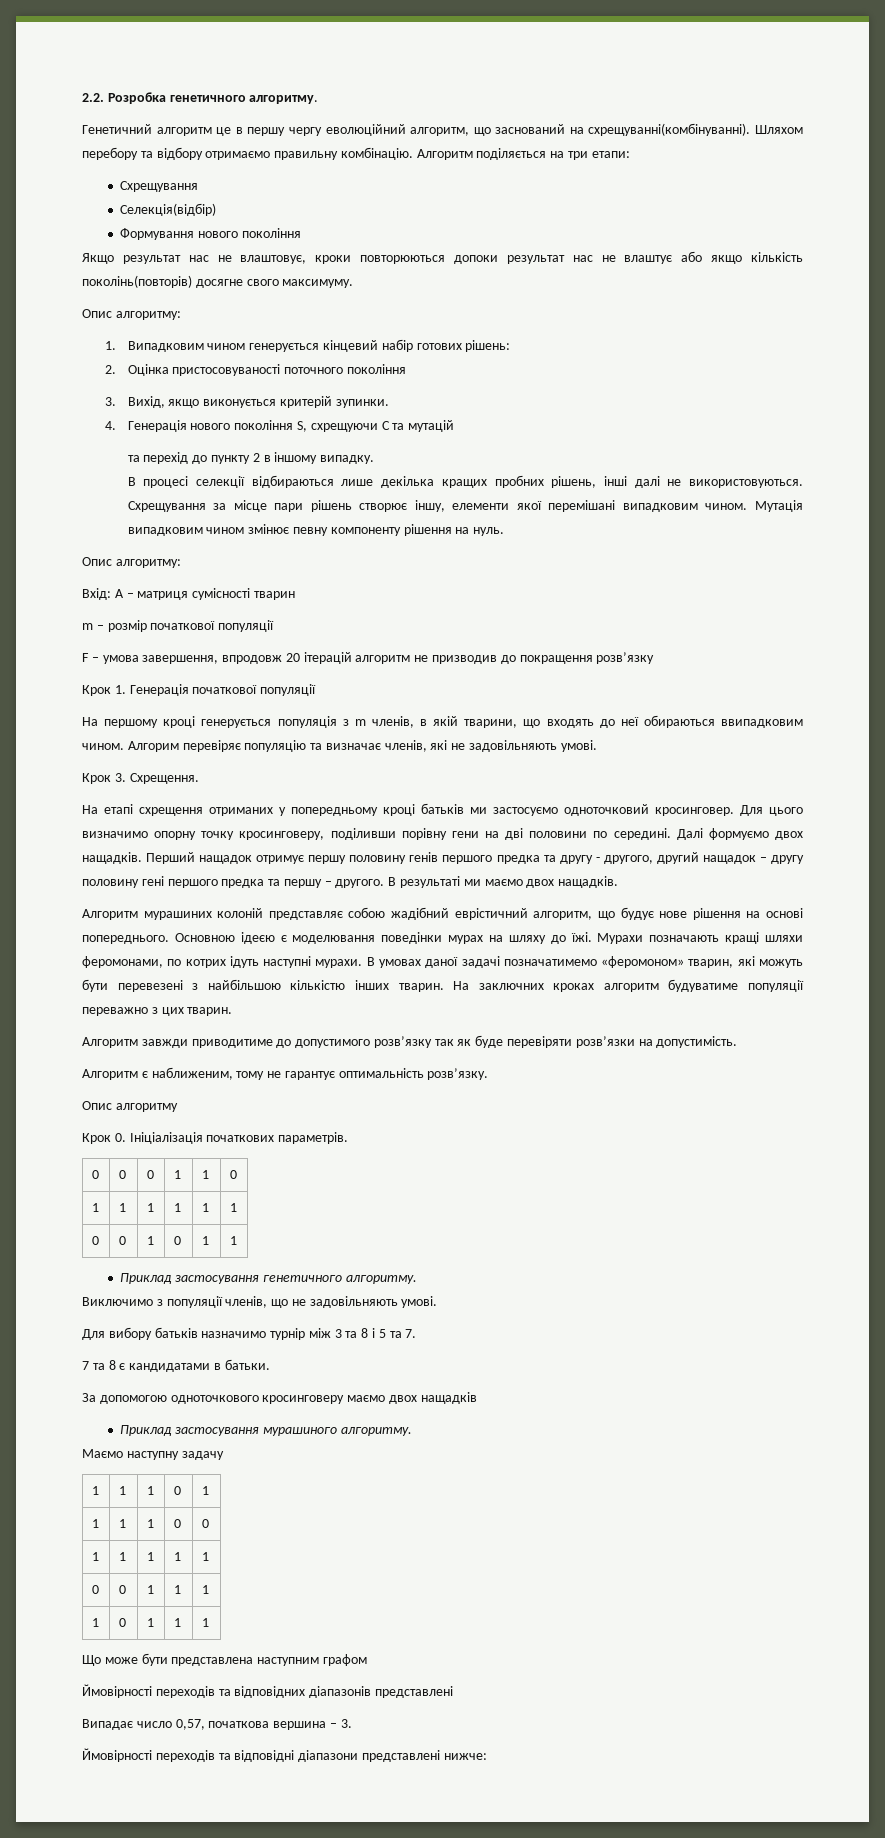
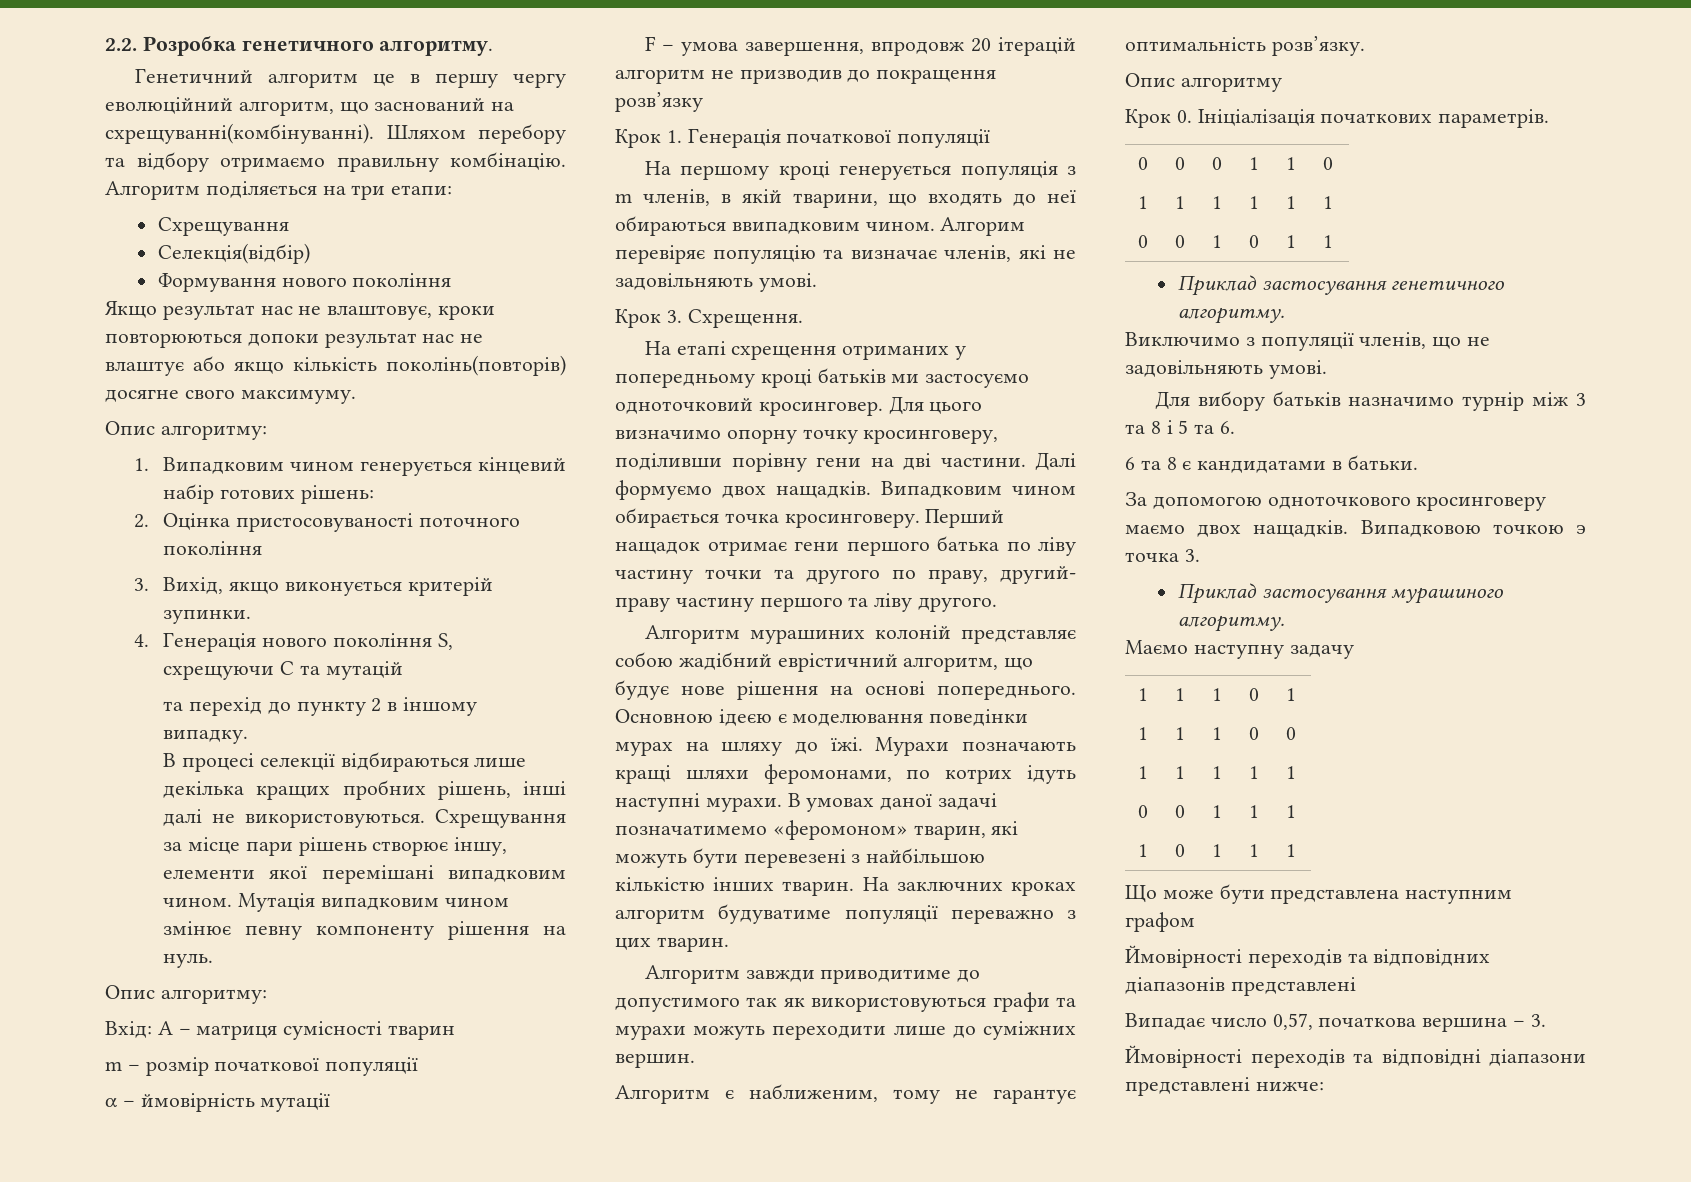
+ α – ймовірність мутації
- Для цього визначимо опорну точку кросинговеру, поділивши порівну гени на дві половини по середині.
+ Для цього визначимо опорну точку кросинговеру, поділивши порівну гени на дві частини.
- Перший нащадок отримує першу половину генів першого предка та другу - другого, другий нащадок – другу половину гені першого предка та першу – другого. В результаті ми маємо двох нащадків.
+ Випадковим чином обирається точка кросинговеру. Перший нащадок отримає гени першого батька по ліву частину точки та другого по праву, другий- праву частину першого та ліву другого.
- Алгоритм завжди приводитиме до допустимого розв’язку так як буде перевіряти розв’язки на допустимість.
+ Алгоритм завжди приводитиме до допустимого так як використовуються графи та мурахи можуть переходити лише до суміжних вершин.
- Для вибору батьків назначимо турнір між 3 та 8 і 5 та 7.
- 7 та 8 є кандидатами в батьки.
+ Для вибору батьків назначимо турнір між 3 та 8 і 5 та 6.
+ 6 та 8 є кандидатами в батьки.
- За допомогою одноточкового кросинговеру маємо двох нащадків
+ За допомогою одноточкового кросинговеру маємо двох нащадків. Випадковою точкою э точка 3.

